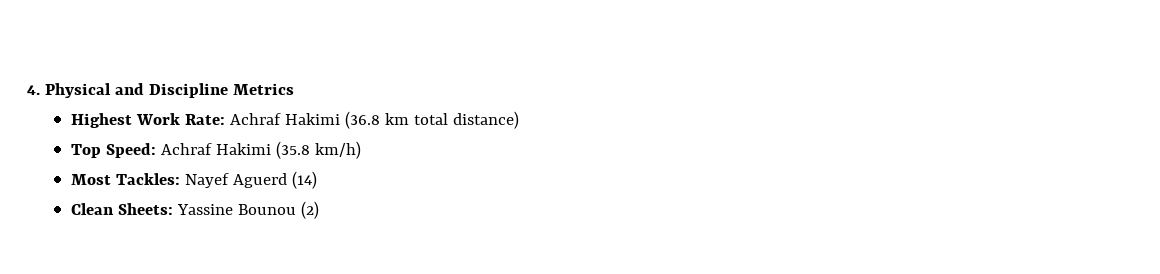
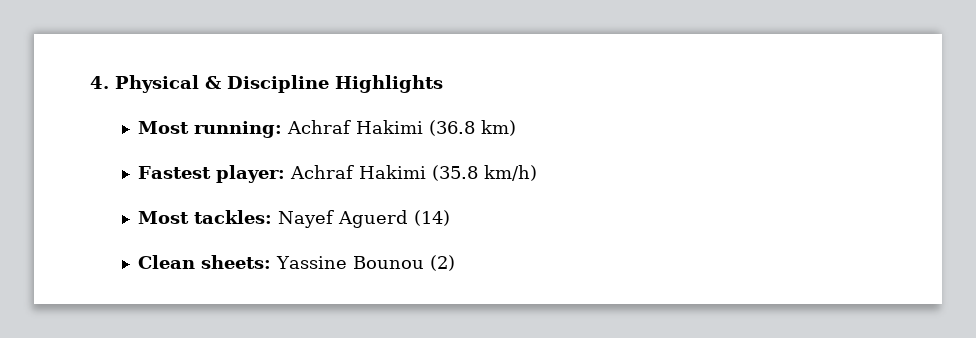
- 4. Physical and Discipline Metrics
- Highest Work Rate: Achraf Hakimi (36.8 km total distance)
- Top Speed: Achraf Hakimi (35.8 km/h)
+ 4. Physical & Discipline Highlights
+ Most running: Achraf Hakimi (36.8 km)
+ Fastest player: Achraf Hakimi (35.8 km/h)
- Most Tackles: Nayef Aguerd (14)
+ Most tackles: Nayef Aguerd (14)
- Clean Sheets: Yassine Bounou (2)
+ Clean sheets: Yassine Bounou (2)

